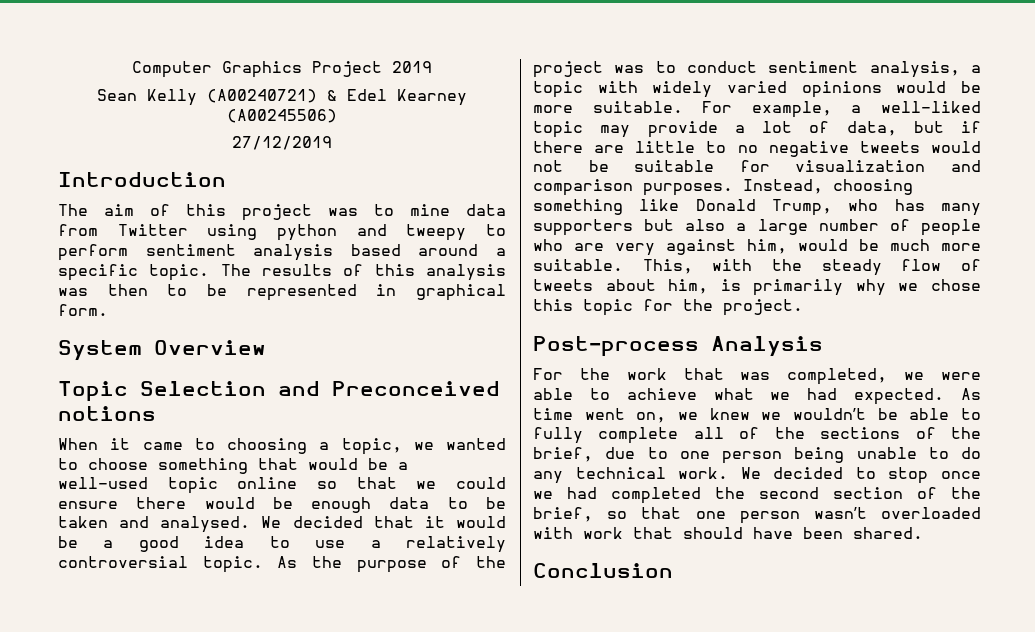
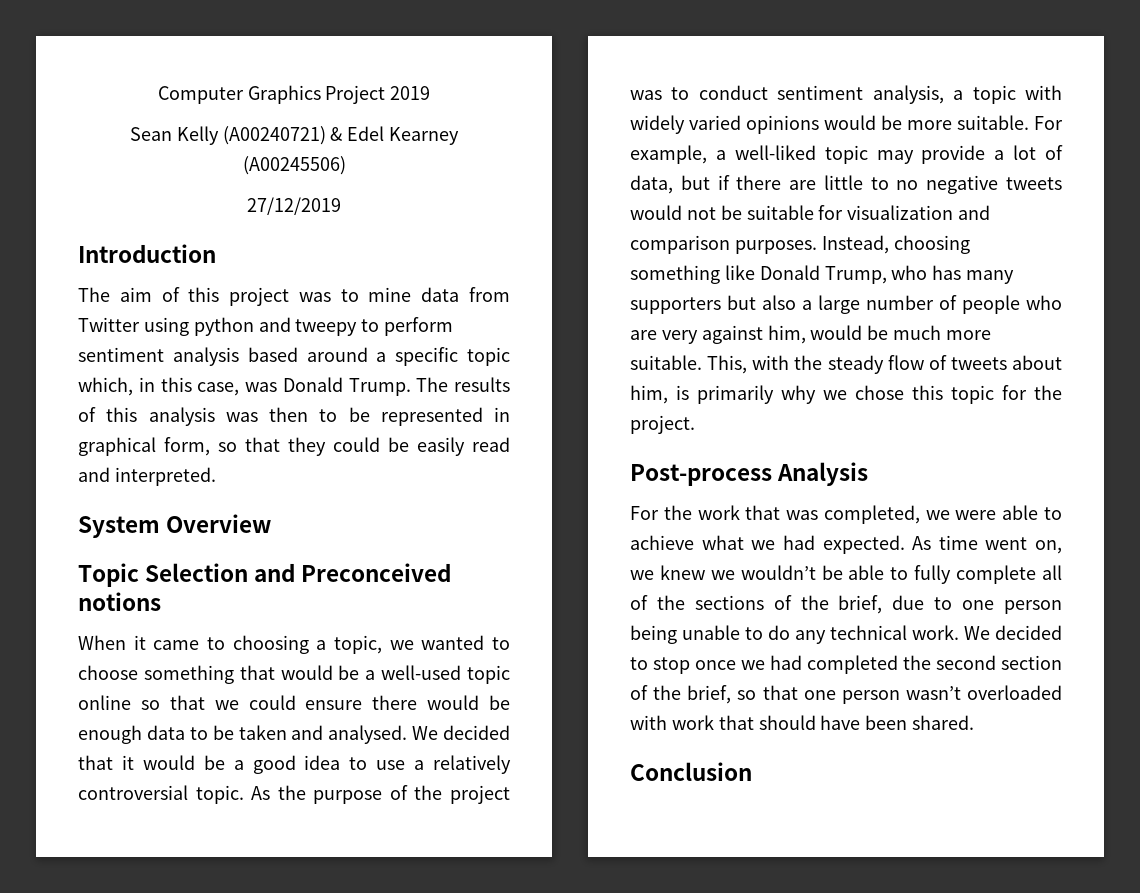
- The aim of this project was to mine data from Twitter using python and tweepy to perform sentiment analysis based around a specific topic.
+ The aim of this project was to mine data from Twitter using python and tweepy to perform sentiment analysis based around a specific topic which, in this case, was Donald Trump.
- The results of this analysis was then to be represented in graphical form.
+ The results of this analysis was then to be represented in graphical form, so that they could be easily read and interpreted.

